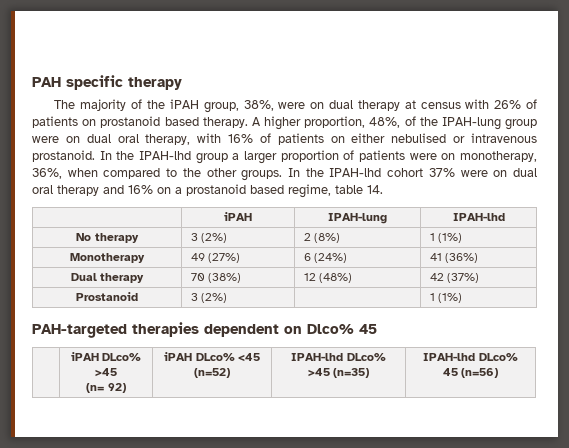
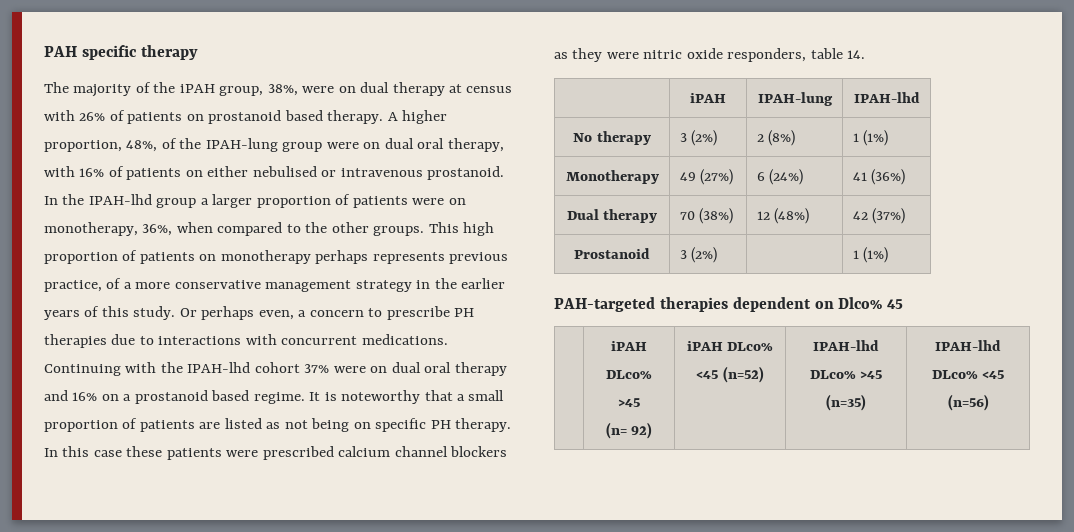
- In the IPAH-lhd cohort 37% were on dual oral therapy and 16% on a prostanoid based regime, table 14.
+ This high proportion of patients on monotherapy perhaps represents previous practice, of a more conservative management strategy in the earlier years of this study. Or perhaps even, a concern to prescribe PH therapies due to interactions with concurrent medications. Continuing with the IPAH-lhd cohort 37% were on dual oral therapy and 16% on a prostanoid based regime. It is noteworthy that a small proportion of patients are listed as not being on specific PH therapy. In this case these patients were prescribed calcium channel blockers as they were nitric oxide responders, table 14.
  | iPAH DLco% >45
- (n= 92) | iPAH DLco% <45 (n=52) | IPAH-lhd DLco% >45 (n=35) | IPAH-lhd DLco% 45 (n=56)
+ (n= 92) | iPAH DLco% <45 (n=52) | IPAH-lhd DLco% >45 (n=35) | IPAH-lhd DLco% <45 (n=56)

